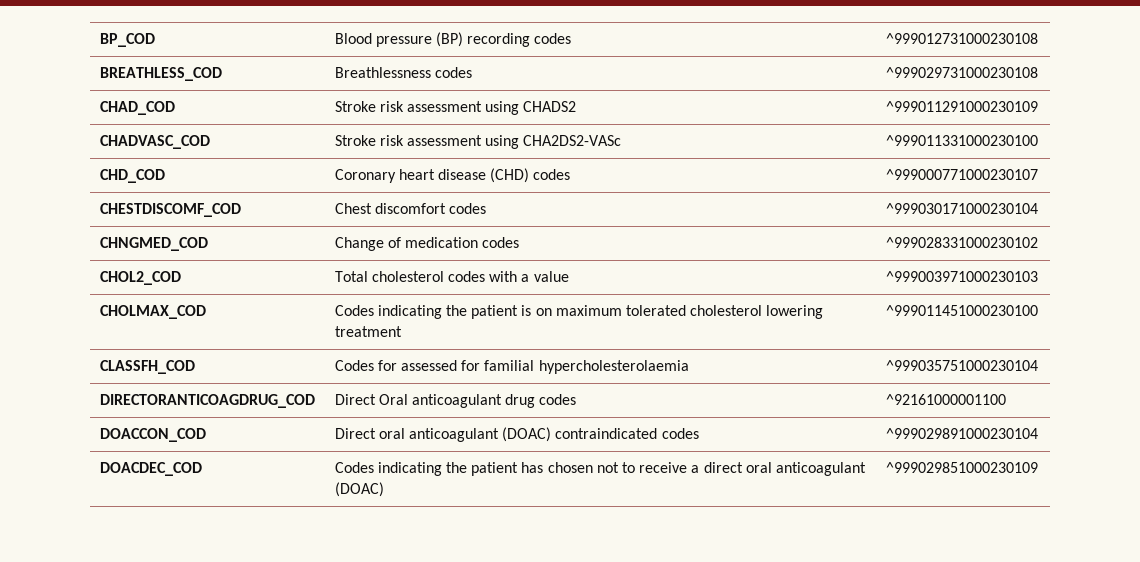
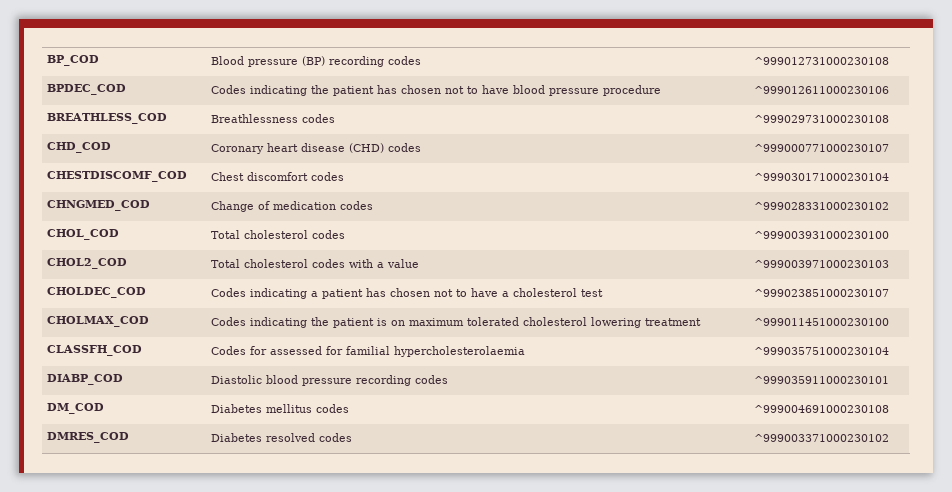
+ BPDEC_COD | Codes indicating the patient has chosen not to have blood pressure procedure | ^999012611000230106
  BREATHLESS_COD | Breathlessness codes | ^999029731000230108
- CHAD_COD | Stroke risk assessment using CHADS2 | ^999011291000230109
- CHADVASC_COD | Stroke risk assessment using CHA2DS2-VASc | ^999011331000230100
+ CHOL_COD | Total cholesterol codes | ^999003931000230100
+ CHOLDEC_COD | Codes indicating a patient has chosen not to have a cholesterol test | ^999023851000230107
- DIRECTORANTICOAGDRUG_COD | Direct Oral anticoagulant drug codes | ^92161000001100
- DOACCON_COD | Direct oral anticoagulant (DOAC) contraindicated codes | ^999029891000230104
- DOACDEC_COD | Codes indicating the patient has chosen not to receive a direct oral anticoagulant (DOAC) | ^999029851000230109
+ DIABP_COD | Diastolic blood pressure recording codes | ^999035911000230101
+ DM_COD | Diabetes mellitus codes | ^999004691000230108
+ DMRES_COD | Diabetes resolved codes | ^999003371000230102

